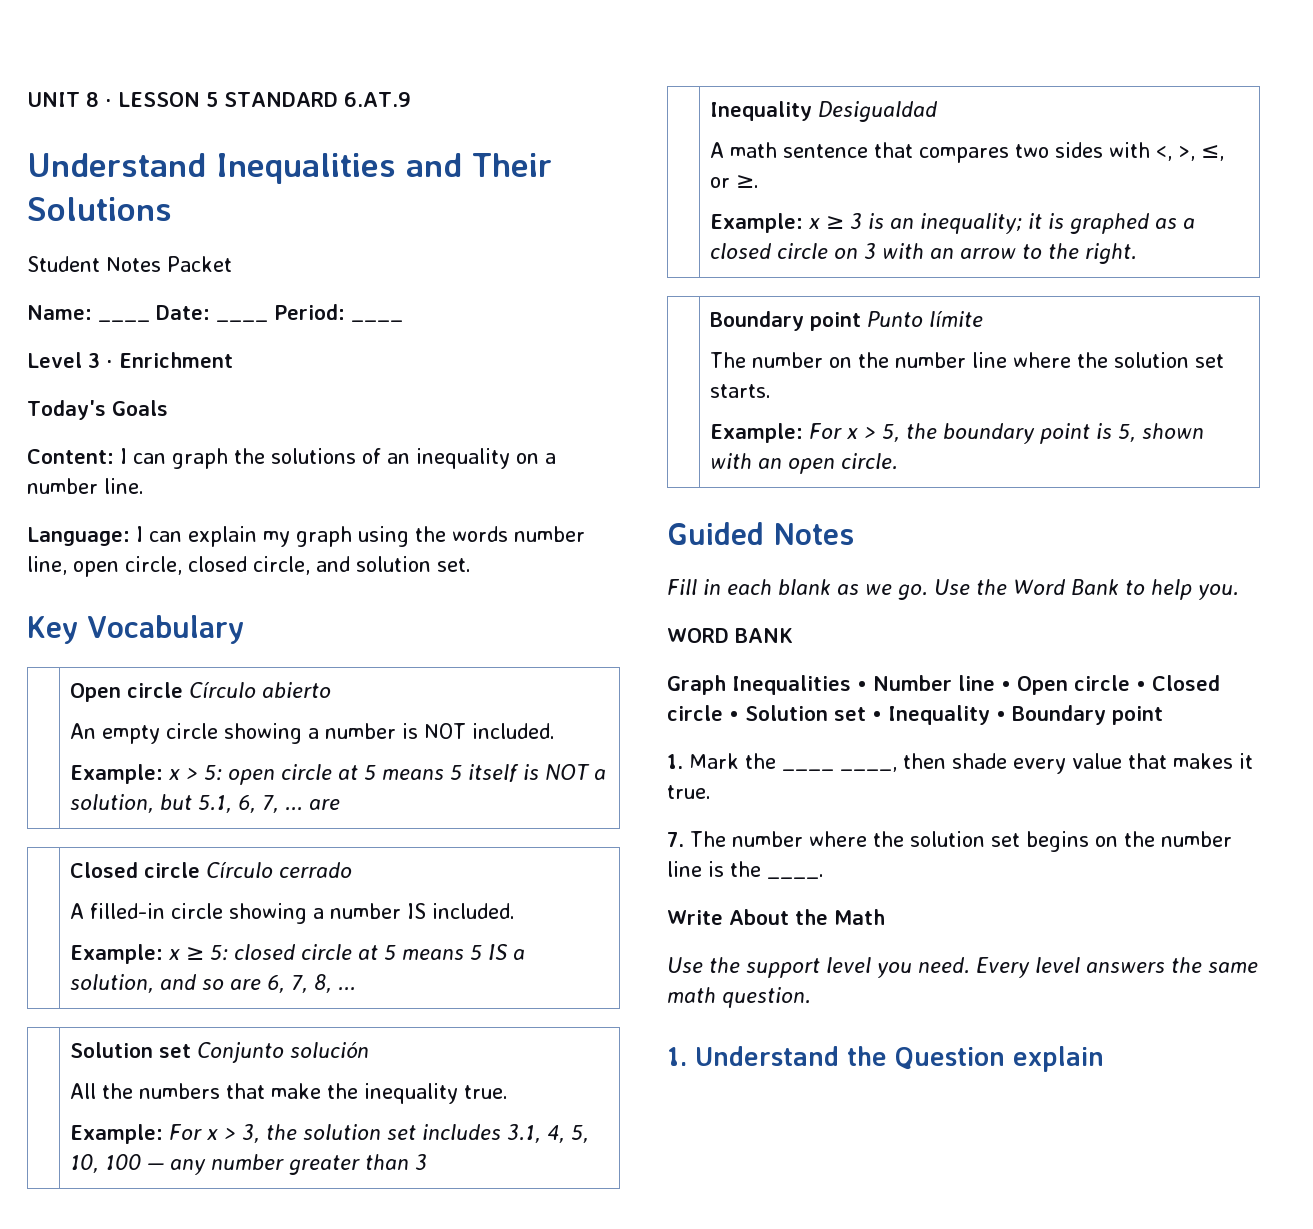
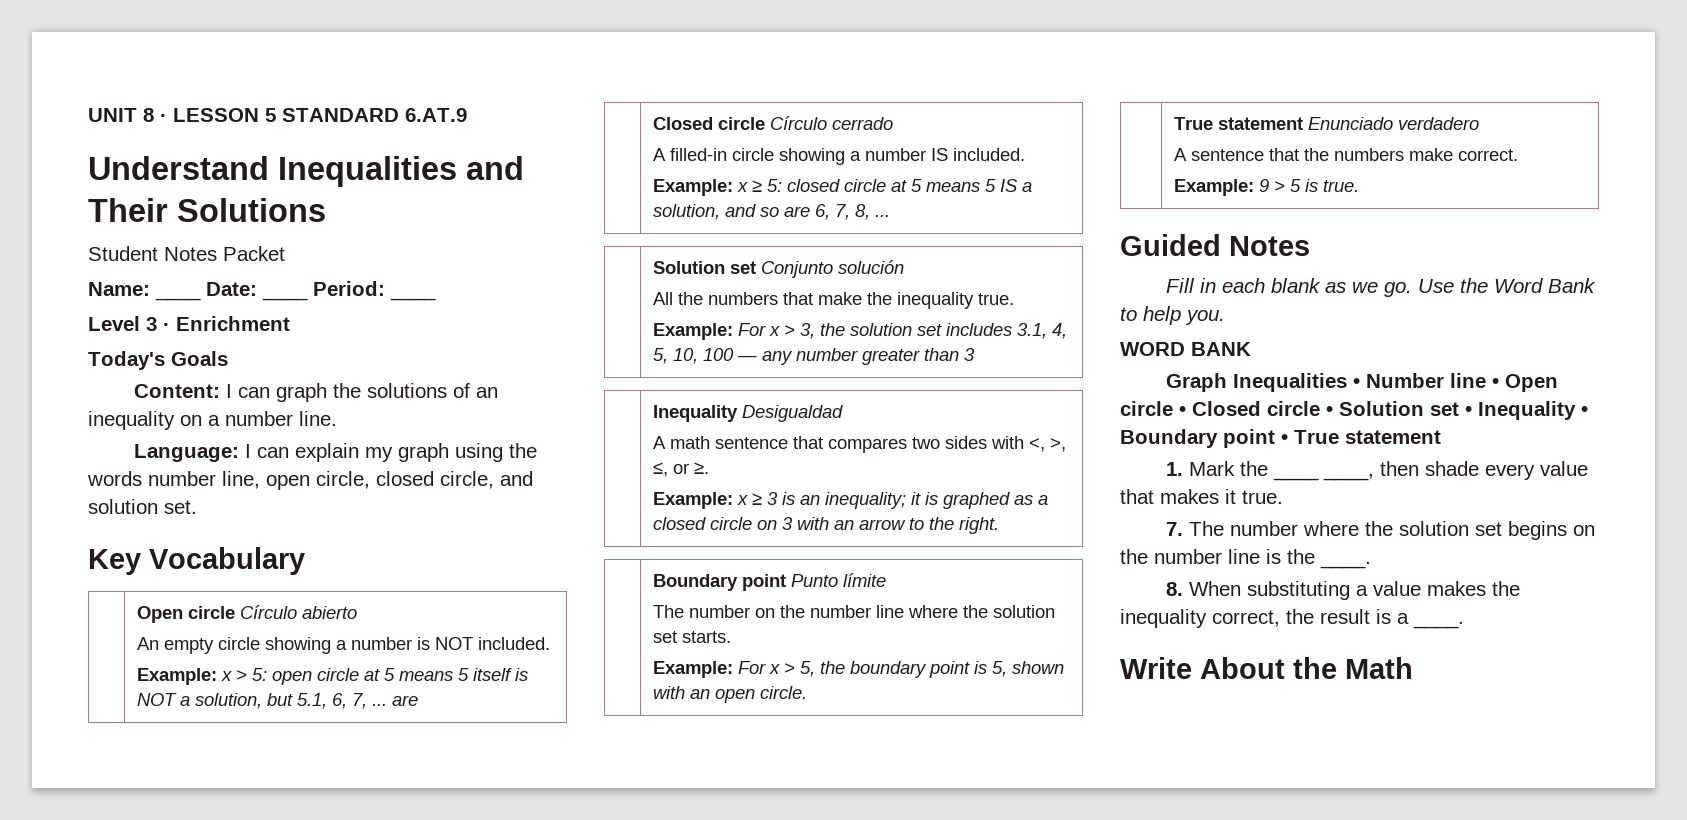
+ | True statement Enunciado verdadero
+ A sentence that the numbers make correct.
+ Example: 9 > 5 is true.
- Graph Inequalities • Number line • Open circle • Closed circle • Solution set • Inequality • Boundary point
+ Graph Inequalities • Number line • Open circle • Closed circle • Solution set • Inequality • Boundary point • True statement
+ 8. When substituting a value makes the inequality correct, the result is a ____.
  Write About the Math
- Use the support level you need. Every level answers the same math question.
- 1. Understand the Question explain

